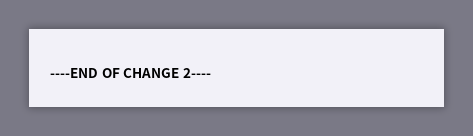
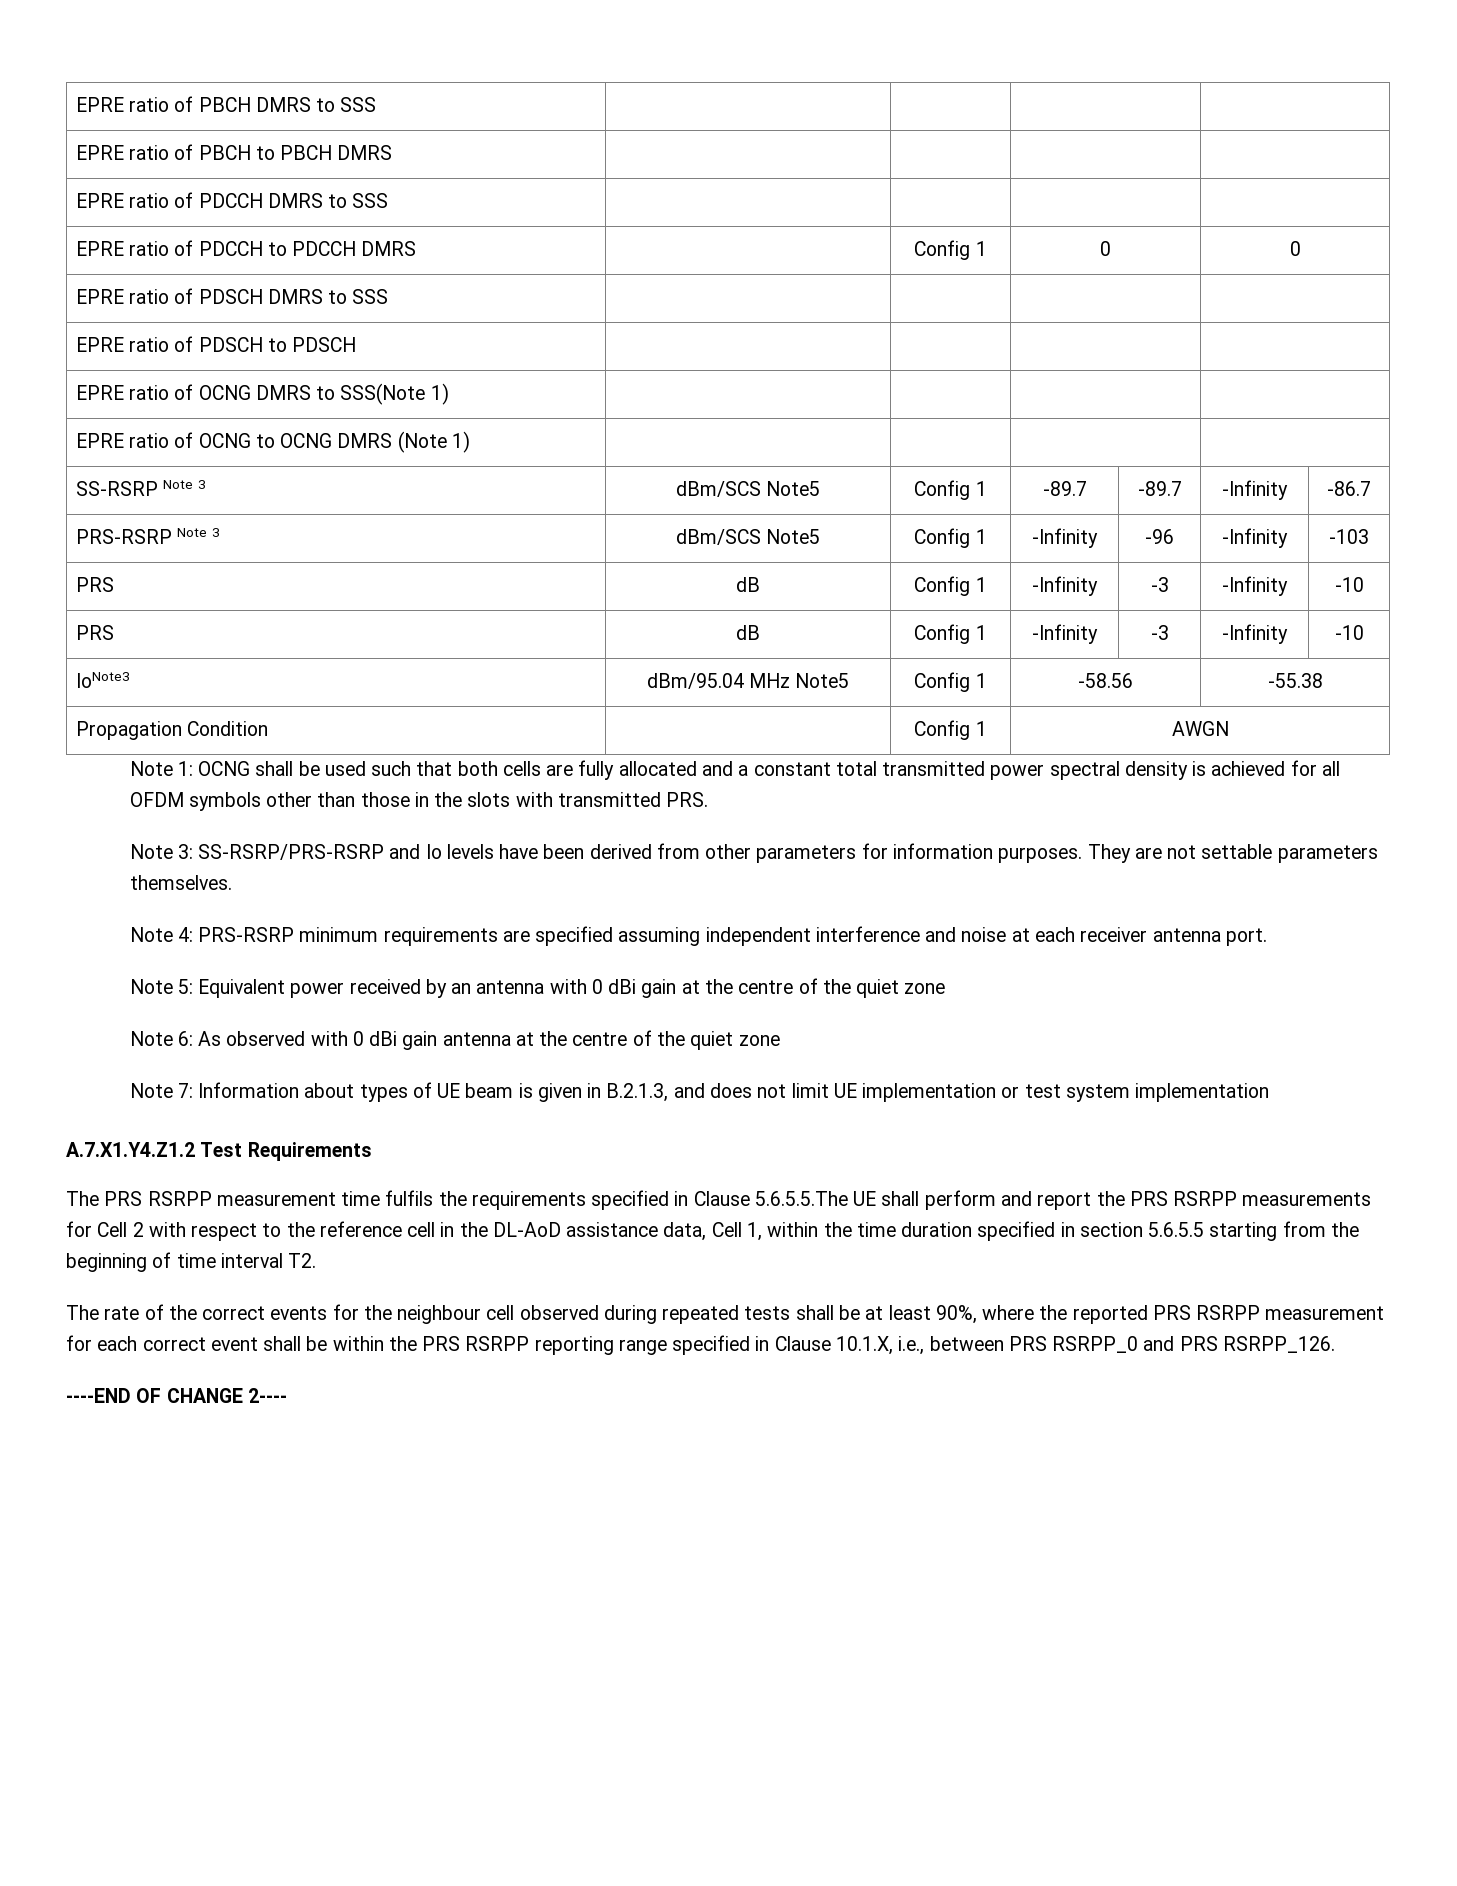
+ EPRE ratio of PBCH DMRS to SSS | | | |
+ EPRE ratio of PBCH to PBCH DMRS | | | |
+ EPRE ratio of PDCCH DMRS to SSS | | | |
+ EPRE ratio of PDCCH to PDCCH DMRS | | Config 1 | 0 | 0
+ EPRE ratio of PDSCH DMRS to SSS | | | |
+ EPRE ratio of PDSCH to PDSCH | | | |
+ EPRE ratio of OCNG DMRS to SSS(Note 1) | | | |
+ EPRE ratio of OCNG to OCNG DMRS (Note 1) | | | |
+ SS-RSRP Note 3 | dBm/SCS Note5 | Config 1 | -89.7 | -89.7 | -Infinity | -86.7
+ PRS-RSRP Note 3 | dBm/SCS Note5 | Config 1 | -Infinity | -96 | -Infinity | -103
+ PRS | dB | Config 1 | -Infinity | -3 | -Infinity | -10
+ PRS | dB | Config 1 | -Infinity | -3 | -Infinity | -10
+ IoNote3 | dBm/95.04 MHz Note5 | Config 1 | -58.56 | -55.38
+ Propagation Condition | | Config 1 | AWGN
+ Note 1: OCNG shall be used such that both cells are fully allocated and a constant total transmitted power spectral density is achieved for all OFDM symbols other than those in the slots with transmitted PRS.
+ Note 3: SS-RSRP/PRS-RSRP and Io levels have been derived from other parameters for information purposes. They are not settable parameters themselves.
+ Note 4: PRS-RSRP minimum requirements are specified assuming independent interference and noise at each receiver antenna port.
+ Note 5: Equivalent power received by an antenna with 0 dBi gain at the centre of the quiet zone
+ Note 6: As observed with 0 dBi gain antenna at the centre of the quiet zone
+ Note 7: Information about types of UE beam is given in B.2.1.3, and does not limit UE implementation or test system implementation
+ A.7.X1.Y4.Z1.2 Test Requirements
+ The PRS RSRPP measurement time fulfils the requirements specified in Clause 5.6.5.5.The UE shall perform and report the PRS RSRPP measurements for Cell 2 with respect to the reference cell in the DL-AoD assistance data, Cell 1, within the time duration specified in section 5.6.5.5 starting from the beginning of time interval T2.
+ The rate of the correct events for the neighbour cell observed during repeated tests shall be at least 90%, where the reported PRS RSRPP measurement for each correct event shall be within the PRS RSRPP reporting range specified in Clause 10.1.X, i.e., between PRS RSRPP_0 and PRS RSRPP_126.

